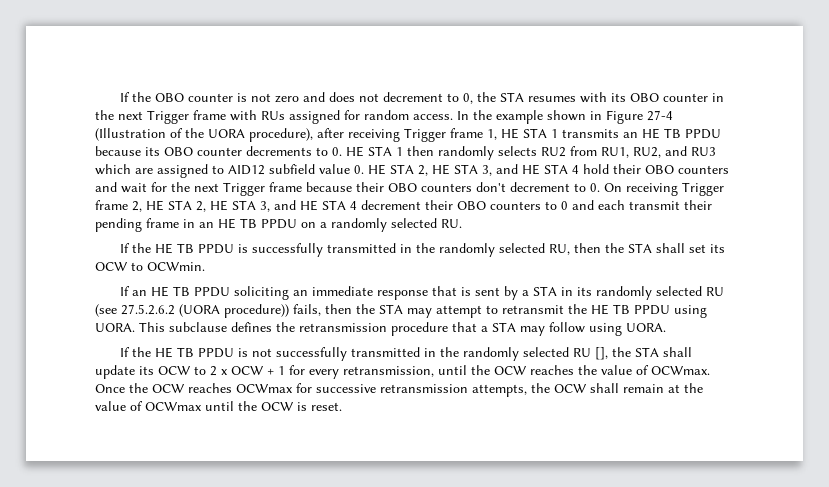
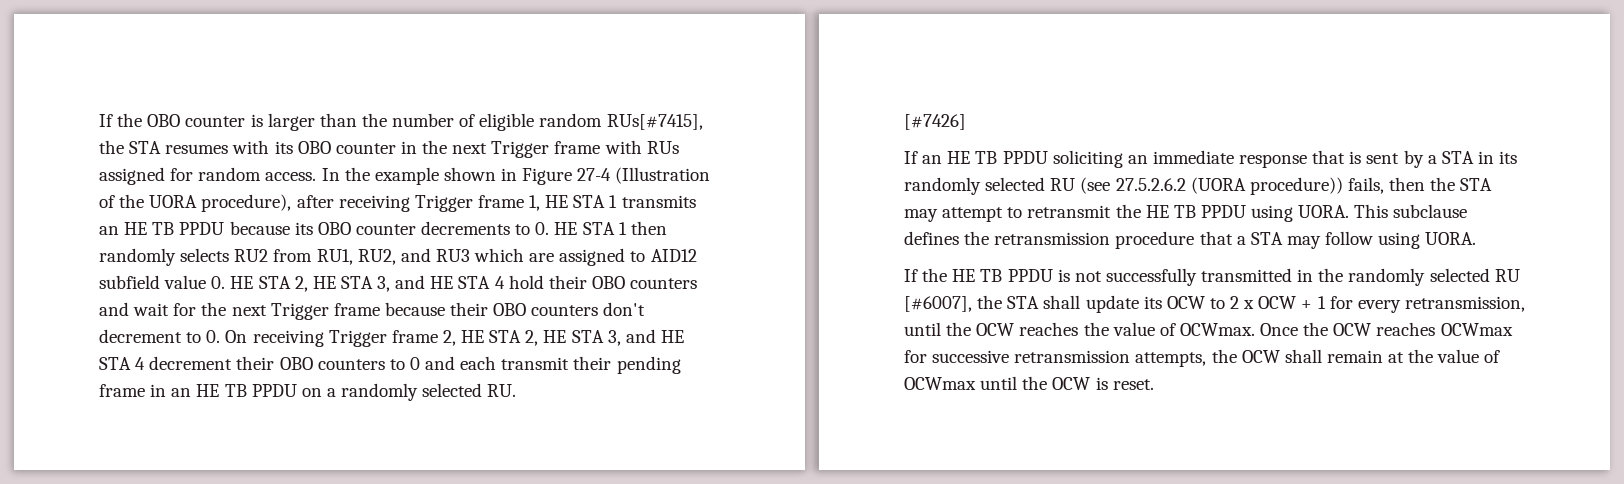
- If the OBO counter is not zero and does not decrement to 0, the STA resumes with its OBO counter in the next Trigger frame with RUs assigned for random access.
+ If the OBO counter is larger than the number of eligible random RUs[#7415], the STA resumes with its OBO counter in the next Trigger frame with RUs assigned for random access.
- If the HE TB PPDU is successfully transmitted in the randomly selected RU, then the STA shall set its OCW to OCWmin.
+ [#7426]
- If the HE TB PPDU is not successfully transmitted in the randomly selected RU [], the STA shall update its OCW to 2 x OCW + 1 for every retransmission, until the OCW reaches the value of OCWmax.
+ If the HE TB PPDU is not successfully transmitted in the randomly selected RU [#6007], the STA shall update its OCW to 2 x OCW + 1 for every retransmission, until the OCW reaches the value of OCWmax.

